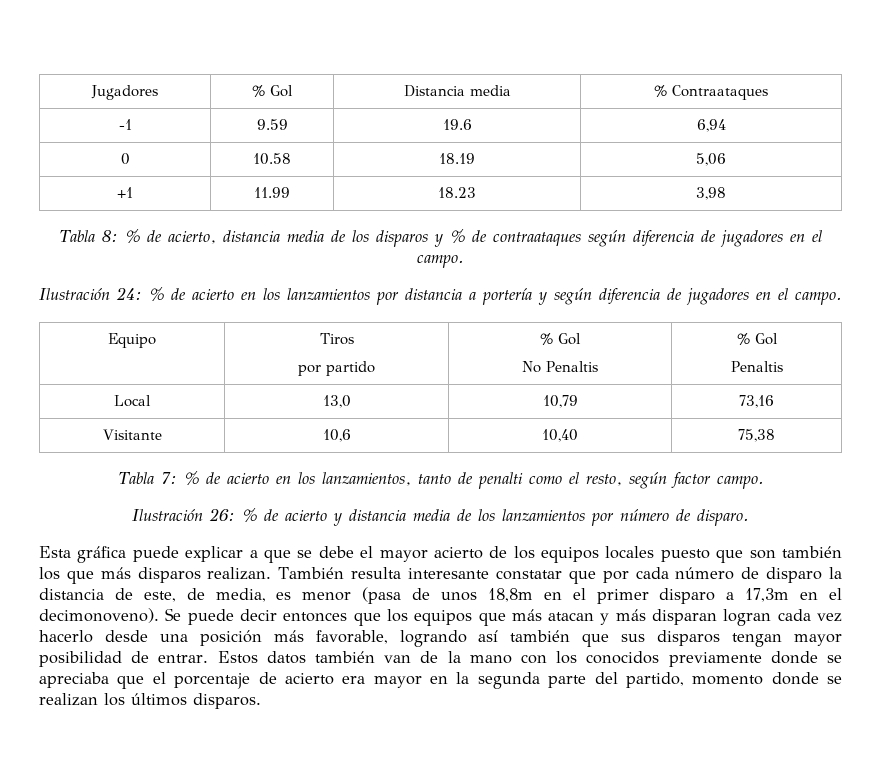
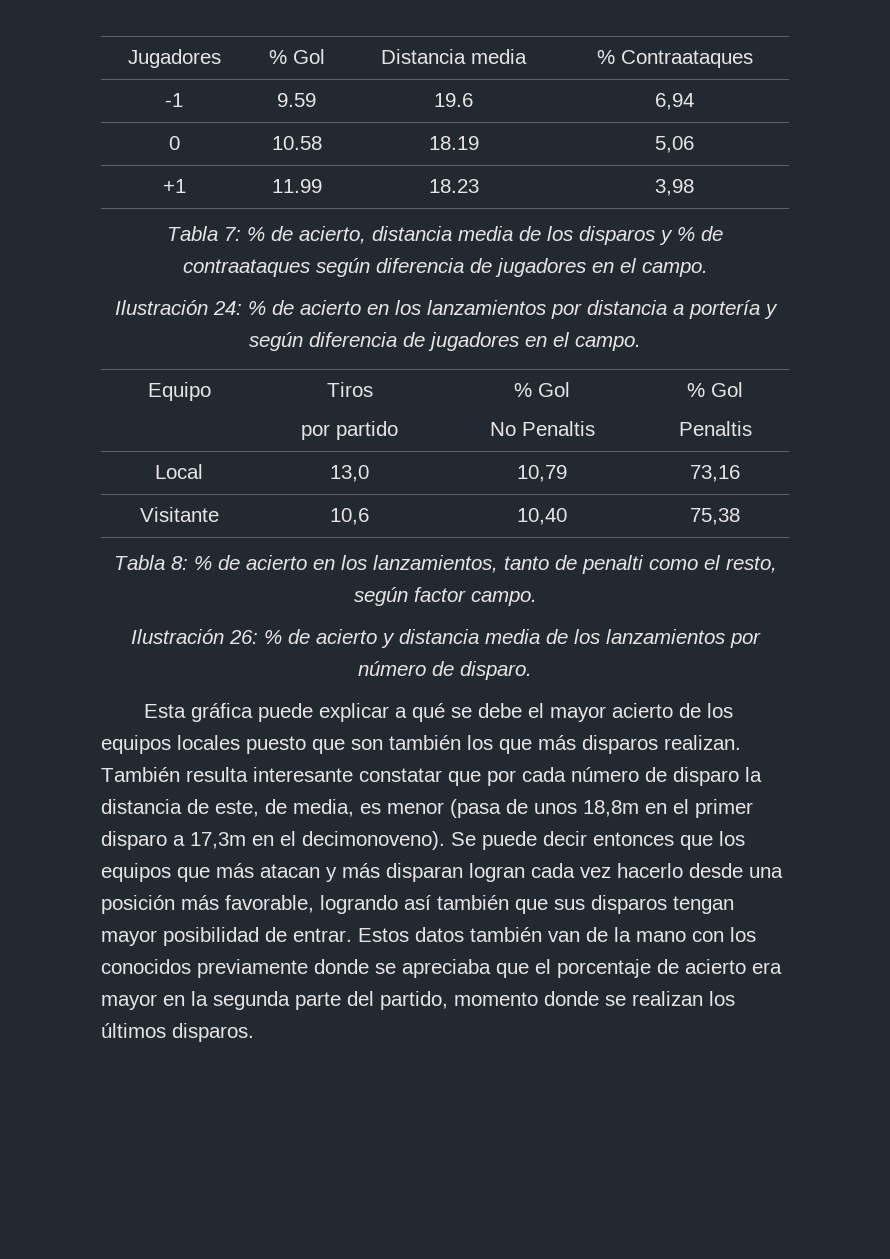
- Tabla 8: % de acierto, distancia media de los disparos y % de contraataques según diferencia de jugadores en el campo.
+ Tabla 7: % de acierto, distancia media de los disparos y % de contraataques según diferencia de jugadores en el campo.
- Tabla 7: % de acierto en los lanzamientos, tanto de penalti como el resto, según factor campo.
+ Tabla 8: % de acierto en los lanzamientos, tanto de penalti como el resto, según factor campo.
- Esta gráfica puede explicar a que se debe el mayor acierto de los equipos locales puesto que son también los que más disparos realizan.
+ Esta gráfica puede explicar a qué se debe el mayor acierto de los equipos locales puesto que son también los que más disparos realizan.

